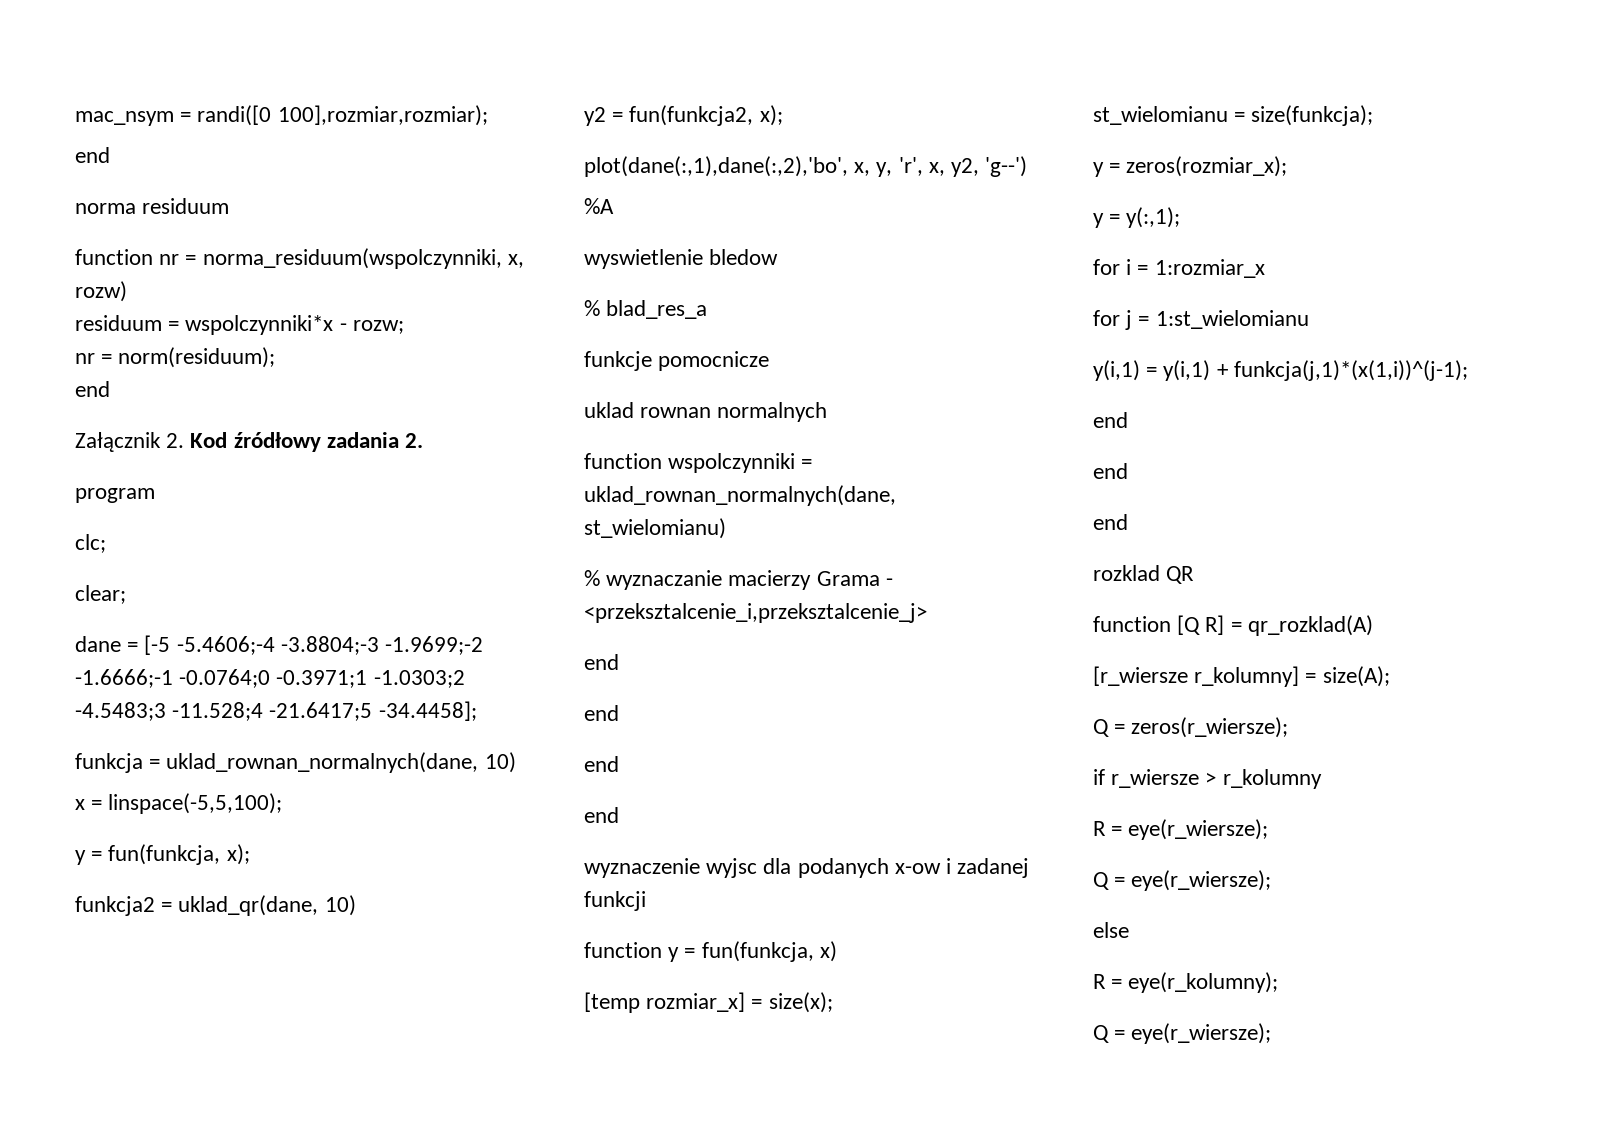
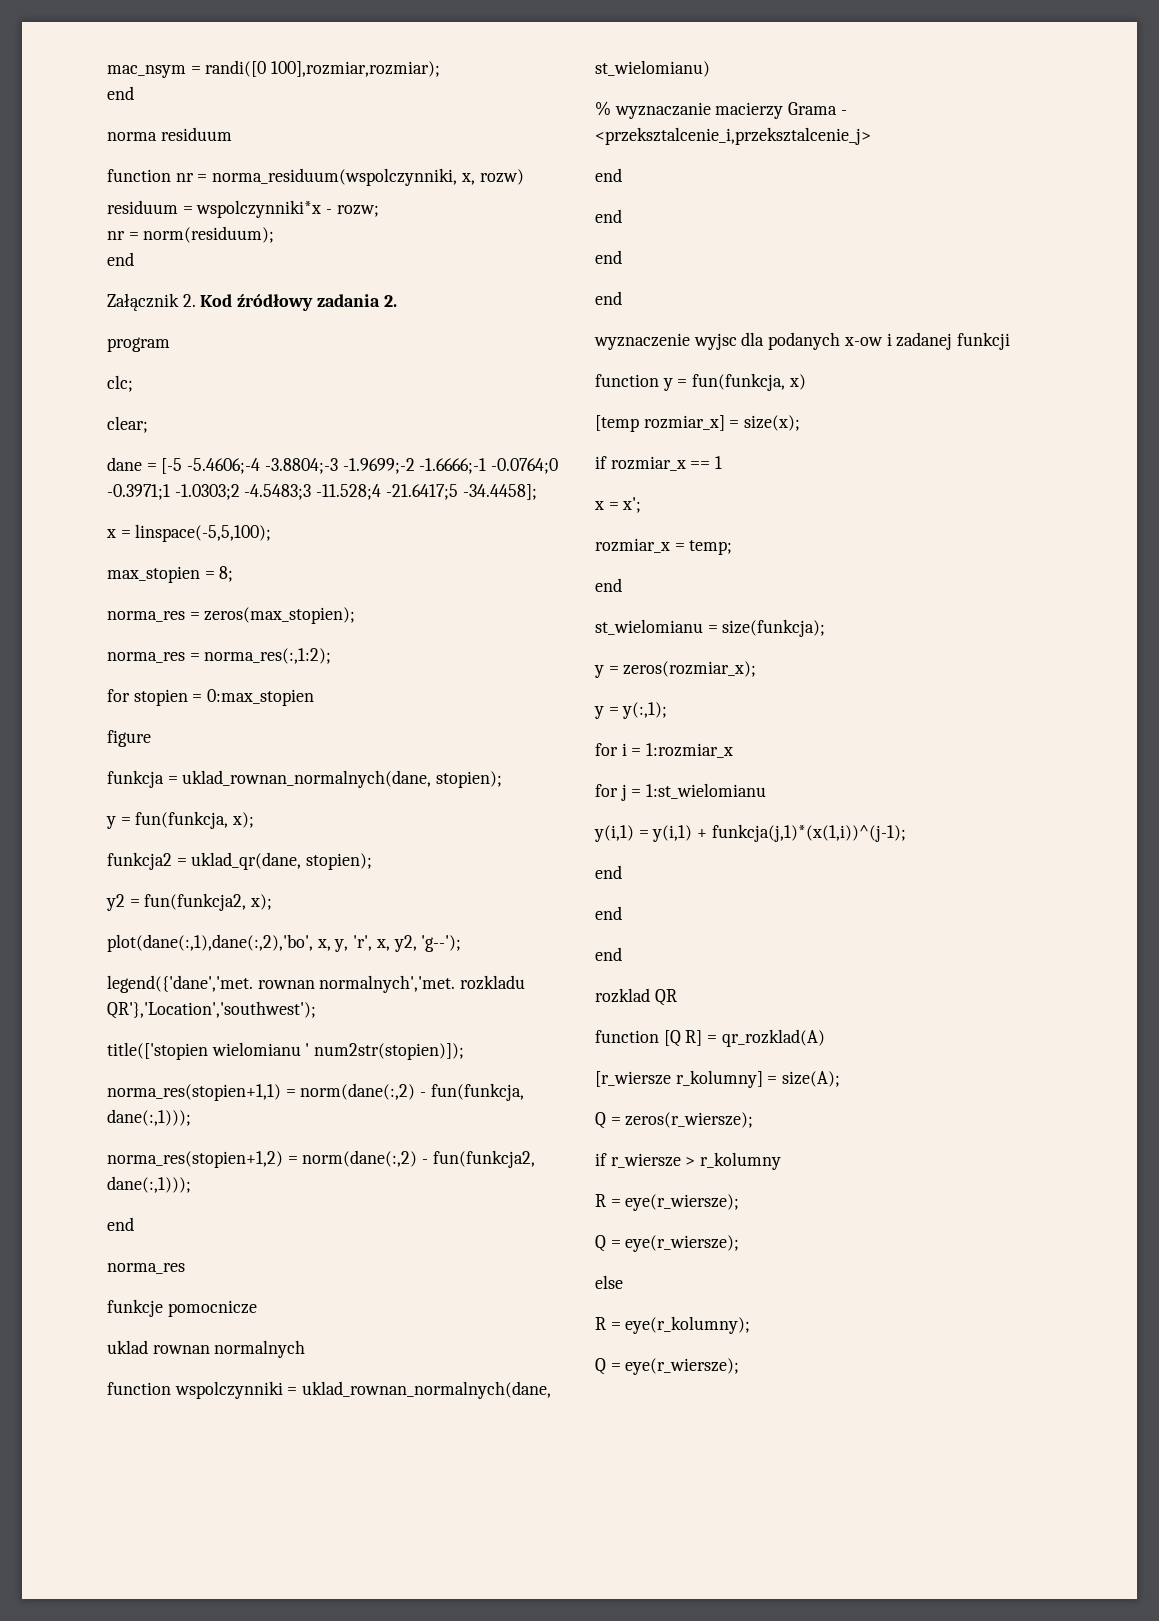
+ x = linspace(-5,5,100);
+ max_stopien = 8;
+ norma_res = zeros(max_stopien);
+ norma_res = norma_res(:,1:2);
+ for stopien = 0:max_stopien
+ figure
- funkcja = uklad_rownan_normalnych(dane, 10)
- x = linspace(-5,5,100);
+ funkcja = uklad_rownan_normalnych(dane, stopien);
- funkcja2 = uklad_qr(dane, 10)
+ funkcja2 = uklad_qr(dane, stopien);
- plot(dane(:,1),dane(:,2),'bo', x, y, 'r', x, y2, 'g--')
- %A
- wyswietlenie bledow
- % blad_res_a
+ plot(dane(:,1),dane(:,2),'bo', x, y, 'r', x, y2, 'g--');
+ legend({'dane','met. rownan normalnych','met. rozkladu QR'},'Location','southwest');
+ title(['stopien wielomianu ' num2str(stopien)]);
+ norma_res(stopien+1,1) = norm(dane(:,2) - fun(funkcja, dane(:,1)));
+ norma_res(stopien+1,2) = norm(dane(:,2) - fun(funkcja2, dane(:,1)));
+ end
+ norma_res
+ if rozmiar_x == 1
+ x = x';
+ rozmiar_x = temp;
+ end

